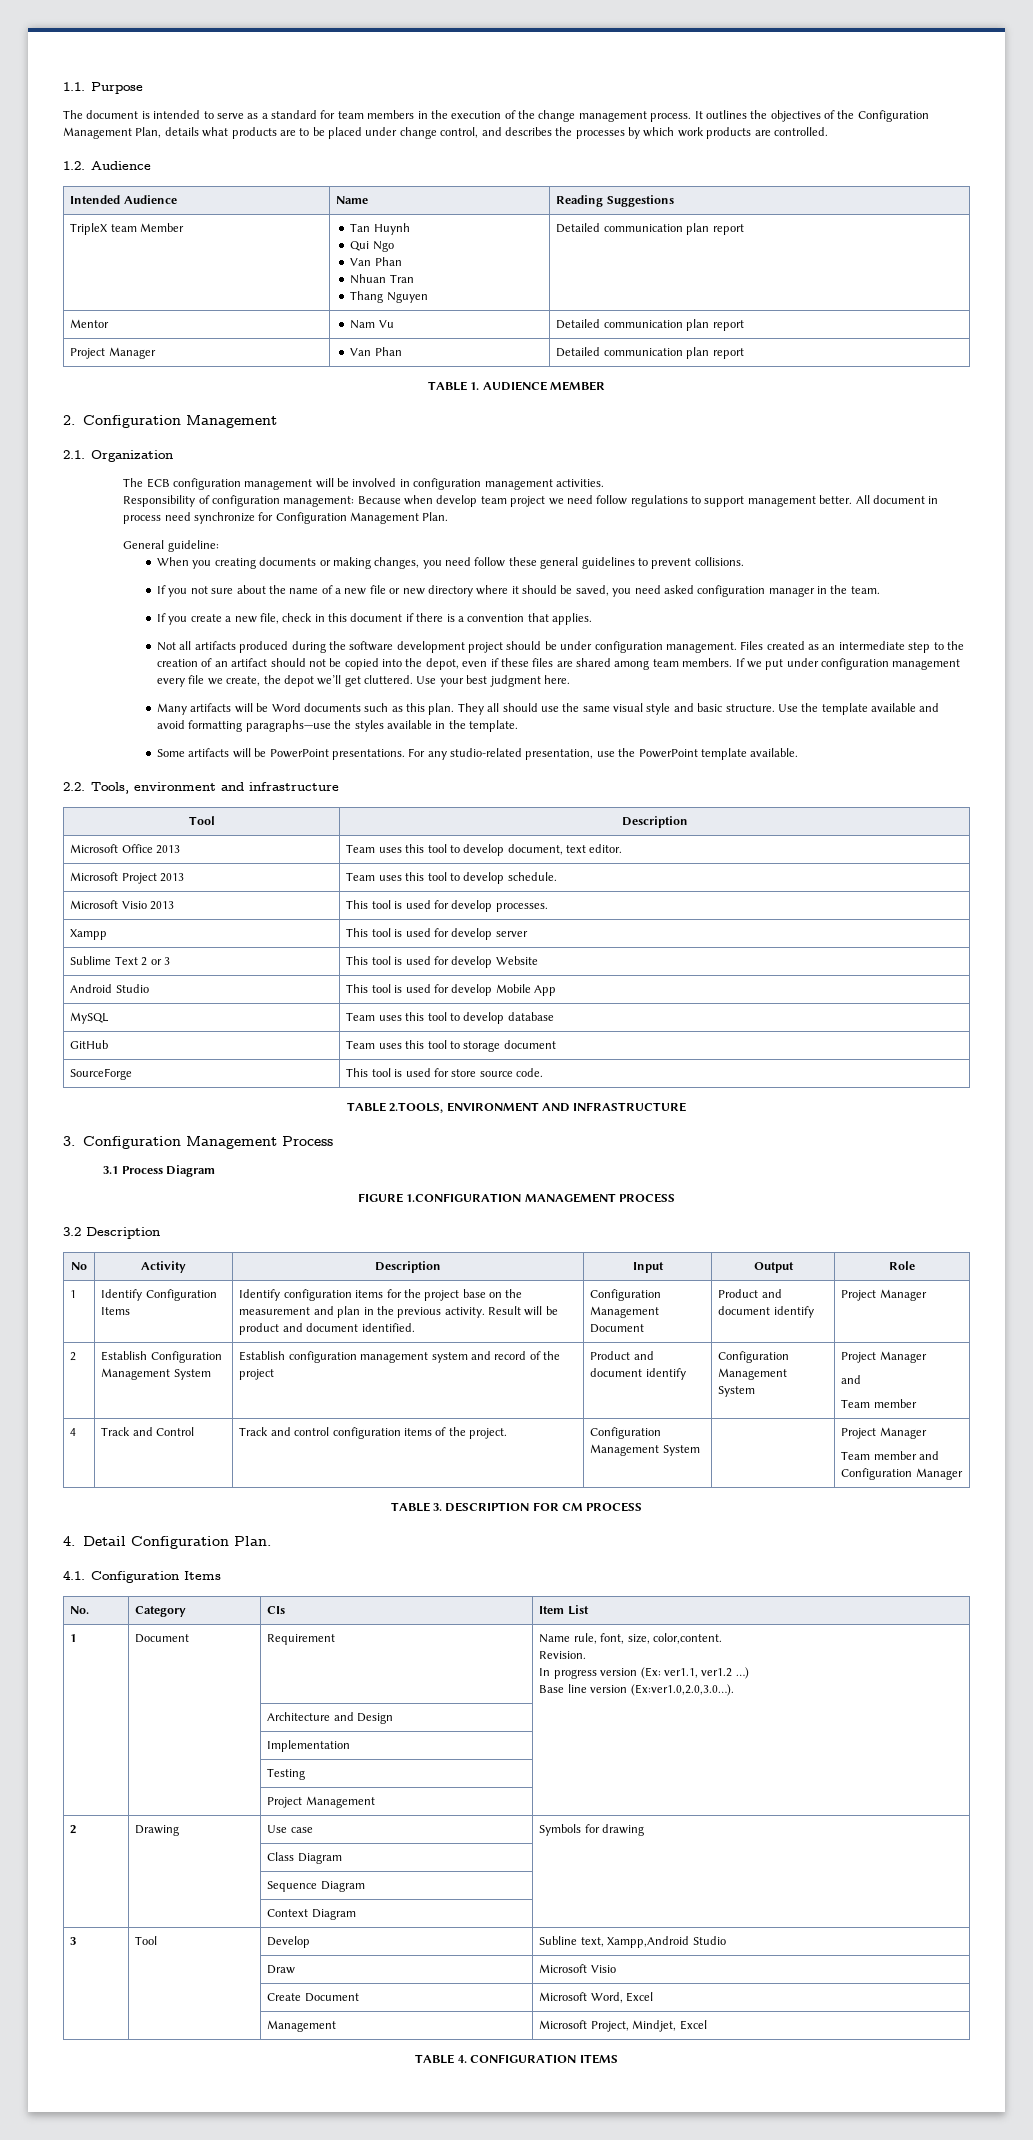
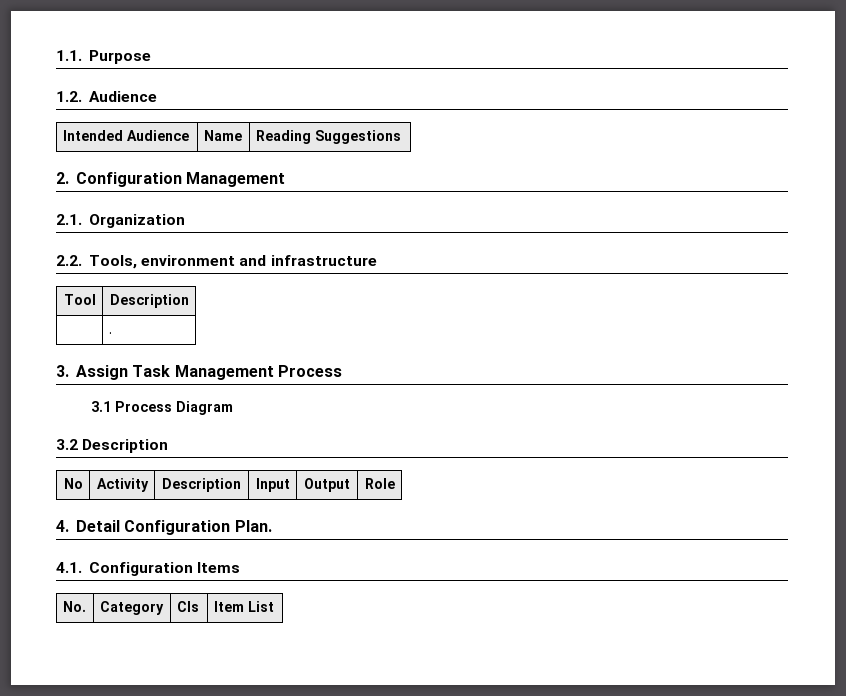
- The document is intended to serve as a standard for team members in the execution of the change management process. It outlines the objectives of the Configuration Management Plan, details what products are to be placed under change control, and describes the processes by which work products are controlled.
- TripleX team Member | Tan Huynh
- Qui Ngo
- Van Phan
- Nhuan Tran
- Thang Nguyen | Detailed communication plan report
- Mentor | Nam Vu | Detailed communication plan report
- Project Manager | Van Phan | Detailed communication plan report
- TABLE 1. AUDIENCE MEMBER
- The ECB configuration management will be involved in configuration management activities.
- Responsibility of configuration management: Because when develop team project we need follow regulations to support management better. All document in process need synchronize for Configuration Management Plan.
- General guideline:
- When you creating documents or making changes, you need follow these general guidelines to prevent collisions.
- If you not sure about the name of a new file or new directory where it should be saved, you need asked configuration manager in the team.
- If you create a new file, check in this document if there is a convention that applies.
- Not all artifacts produced during the software development project should be under configuration management. Files created as an intermediate step to the creation of an artifact should not be copied into the depot, even if these files are shared among team members. If we put under configuration management every file we create, the depot we’ll get cluttered. Use your best judgment here.
- Many artifacts will be Word documents such as this plan. They all should use the same visual style and basic structure. Use the template available and avoid formatting paragraphs—use the styles available in the template.
- Some artifacts will be PowerPoint presentations. For any studio-related presentation, use the PowerPoint template available.
- Microsoft Office 2013 | Team uses this tool to develop document, text editor.
- Microsoft Project 2013 | Team uses this tool to develop schedule.
- Microsoft Visio 2013 | This tool is used for develop processes.
- Xampp | This tool is used for develop server
- Sublime Text 2 or 3 | This tool is used for develop Website
- Android Studio | This tool is used for develop Mobile App
- MySQL | Team uses this tool to develop database
- GitHub | Team uses this tool to storage document
- SourceForge | This tool is used for store source code.
- TABLE 2.TOOLS, ENVIRONMENT AND INFRASTRUCTURE
- 3. Configuration Management Process
+ | .
+ 3. Assign Task Management Process
- FIGURE 1.CONFIGURATION MANAGEMENT PROCESS
- 1 | Identify Configuration Items | Identify configuration items for the project base on the measurement and plan in the previous activity. Result will be product and document identified. | Configuration Management Document | Product and document identify | Project Manager
- 2 | Establish Configuration Management System | Establish configuration management system and record of the project | Product and document identify | Configuration Management System | Project Manager
- and
- Team member
- 4 | Track and Control | Track and control configuration items of the project. | Configuration Management System | | Project Manager
- Team member and Configuration Manager
- TABLE 3. DESCRIPTION FOR CM PROCESS
- 1 | Document | Requirement | Name rule, font, size, color,content.
- Revision.
- In progress version (Ex: ver1.1, ver1.2 …)
- Base line version (Ex:ver1.0,2.0,3.0…).
- | | Architecture and Design |
- | | Implementation |
- | | Testing |
- | | Project Management |
- 2 | Drawing | Use case | Symbols for drawing
- | | Class Diagram |
- | | Sequence Diagram |
- | | Context Diagram |
- 3 | Tool | Develop | Subline text, Xampp,Android Studio
- | | Draw | Microsoft Visio
- | | Create Document | Microsoft Word, Excel
- | | Management | Microsoft Project, Mindjet, Excel
- TABLE 4. CONFIGURATION ITEMS

